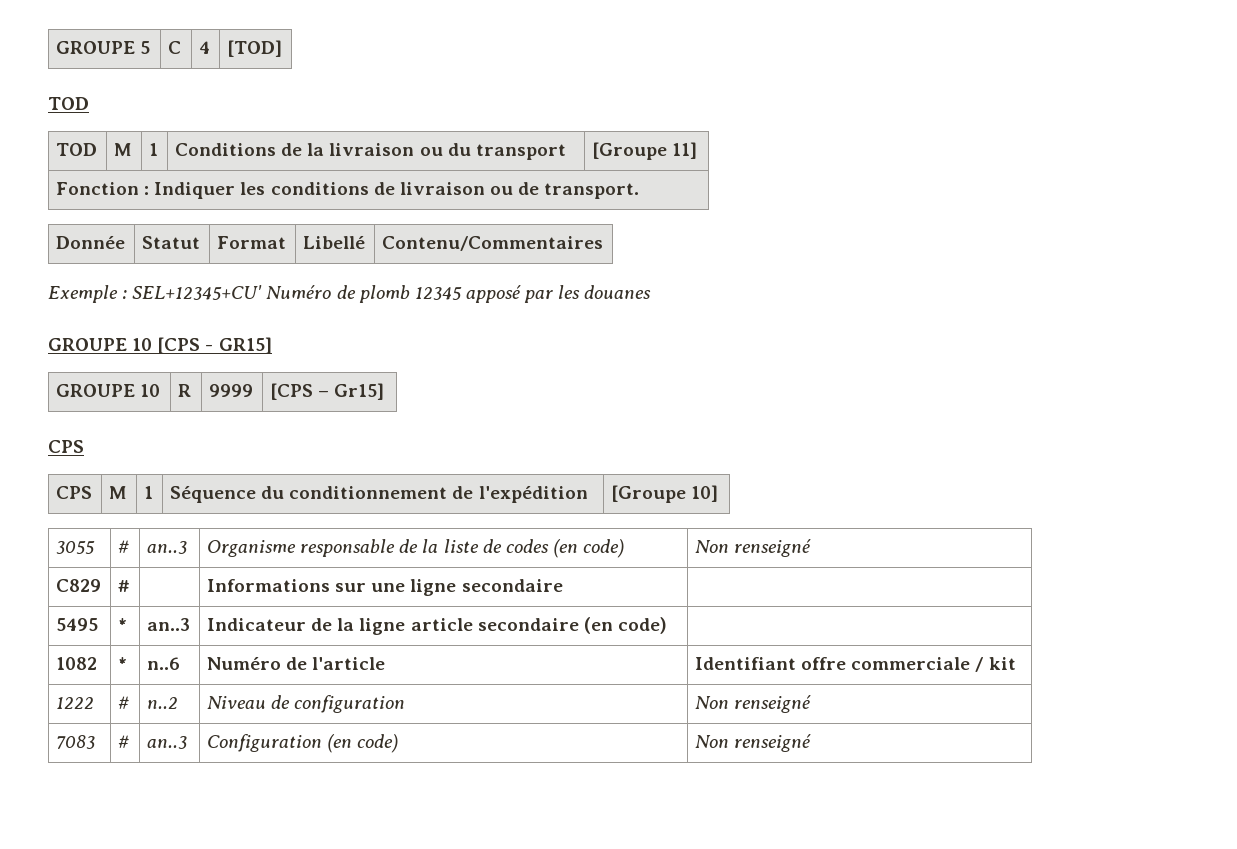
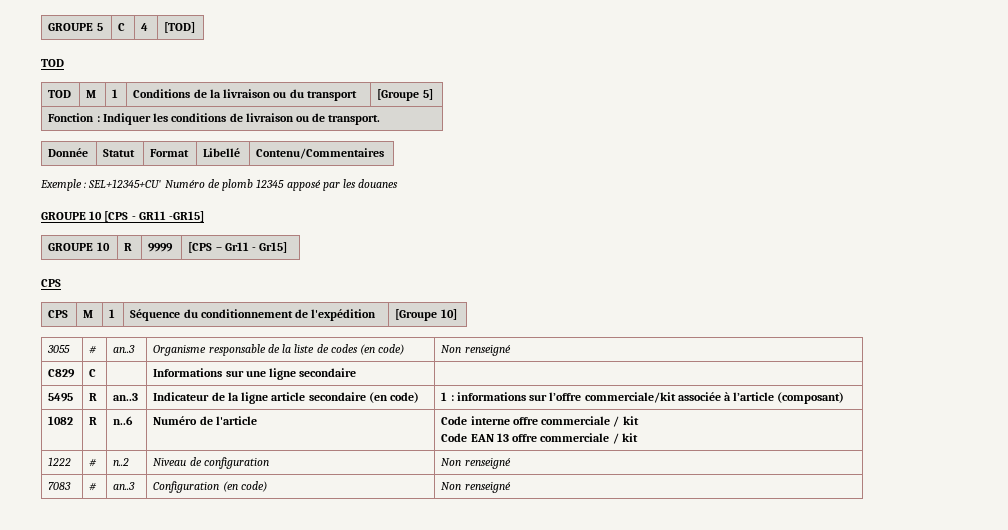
- TOD | M | 1 | Conditions de la livraison ou du transport | [Groupe 11]
+ TOD | M | 1 | Conditions de la livraison ou du transport | [Groupe 5]
- GROUPE 10 [CPS - GR15]
+ GROUPE 10 [CPS - GR11 -GR15]
- GROUPE 10 | R | 9999 | [CPS – Gr15]
+ GROUPE 10 | R | 9999 | [CPS – Gr11 - Gr15]
- C829 | # | | Informations sur une ligne secondaire |
+ C829 | C | | Informations sur une ligne secondaire |
- 5495 | * | an..3 | Indicateur de la ligne article secondaire (en code) |
+ 5495 | R | an..3 | Indicateur de la ligne article secondaire (en code) | 1 : informations sur l’offre commerciale/kit associée à l’article (composant)
- 1082 | * | n..6 | Numéro de l'article | Identifiant offre commerciale / kit
+ 1082 | R | n..6 | Numéro de l'article | Code interne offre commerciale / kit
+ Code EAN 13 offre commerciale / kit

